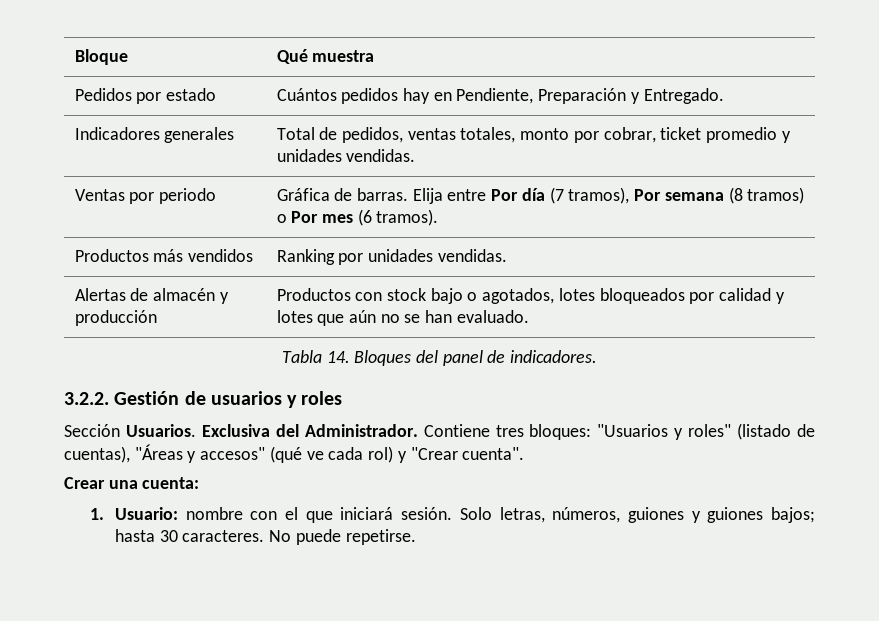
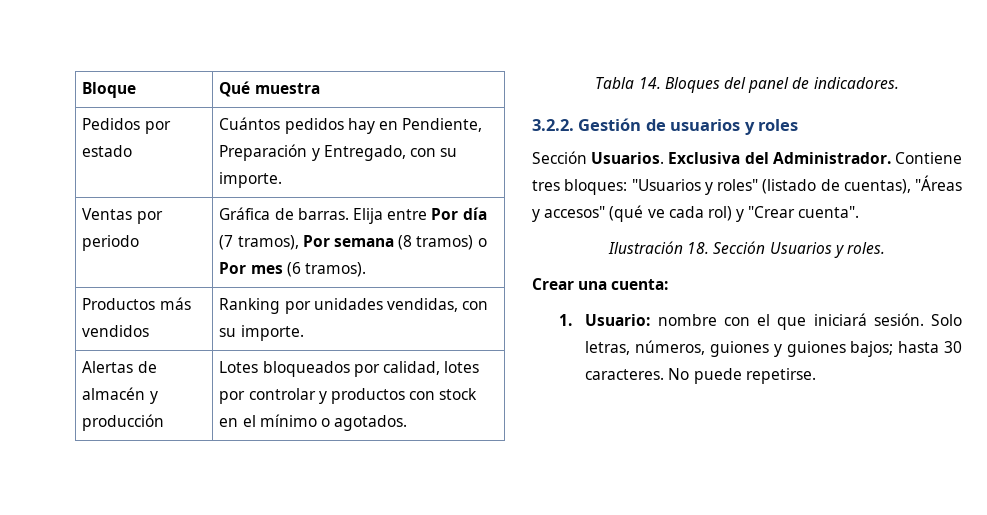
- Pedidos por estado | Cuántos pedidos hay en Pendiente, Preparación y Entregado.
- Indicadores generales | Total de pedidos, ventas totales, monto por cobrar, ticket promedio y unidades vendidas.
+ Pedidos por estado | Cuántos pedidos hay en Pendiente, Preparación y Entregado, con su importe.
- Productos más vendidos | Ranking por unidades vendidas.
+ Productos más vendidos | Ranking por unidades vendidas, con su importe.
- Alertas de almacén y producción | Productos con stock bajo o agotados, lotes bloqueados por calidad y lotes que aún no se han evaluado.
+ Alertas de almacén y producción | Lotes bloqueados por calidad, lotes por controlar y productos con stock en el mínimo o agotados.
+ Ilustración 18. Sección Usuarios y roles.

